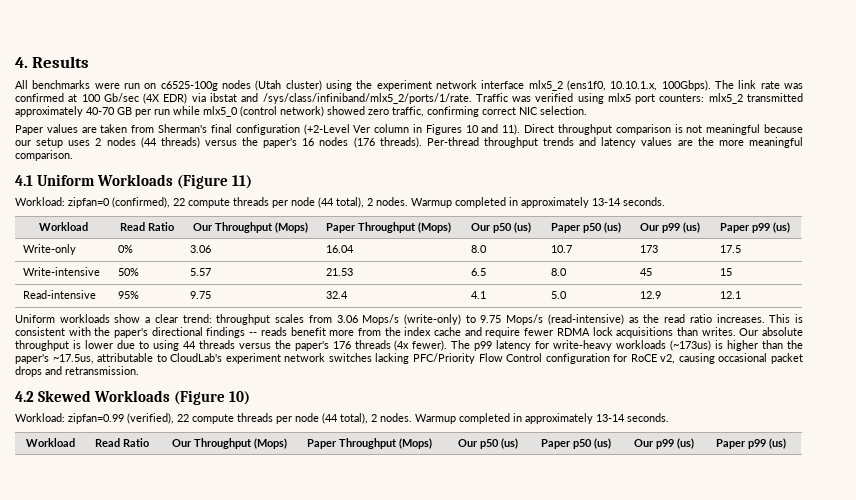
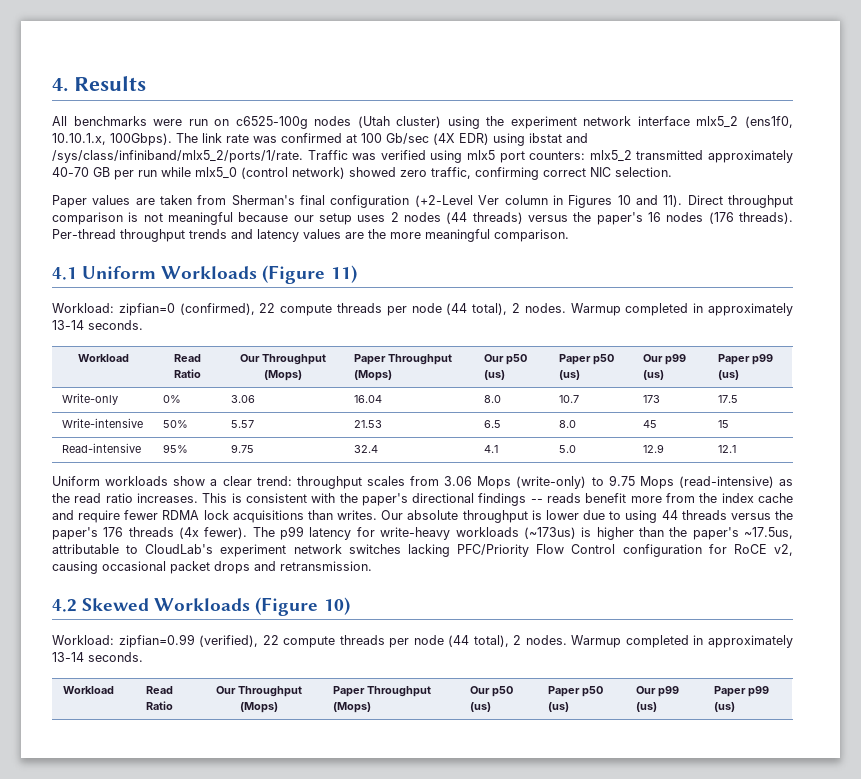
- The link rate was confirmed at 100 Gb/sec (4X EDR) via ibstat and /sys/class/infiniband/mlx5_2/ports/1/rate.
+ The link rate was confirmed at 100 Gb/sec (4X EDR) using ibstat and /sys/class/infiniband/mlx5_2/ports/1/rate.
- Workload: zipfan=0 (confirmed), 22 compute threads per node (44 total), 2 nodes.
+ Workload: zipfian=0 (confirmed), 22 compute threads per node (44 total), 2 nodes.
- Uniform workloads show a clear trend: throughput scales from 3.06 Mops/s (write-only) to 9.75 Mops/s (read-intensive) as the read ratio increases.
+ Uniform workloads show a clear trend: throughput scales from 3.06 Mops (write-only) to 9.75 Mops (read-intensive) as the read ratio increases.
- Workload: zipfan=0.99 (verified), 22 compute threads per node (44 total), 2 nodes.
+ Workload: zipfian=0.99 (verified), 22 compute threads per node (44 total), 2 nodes.

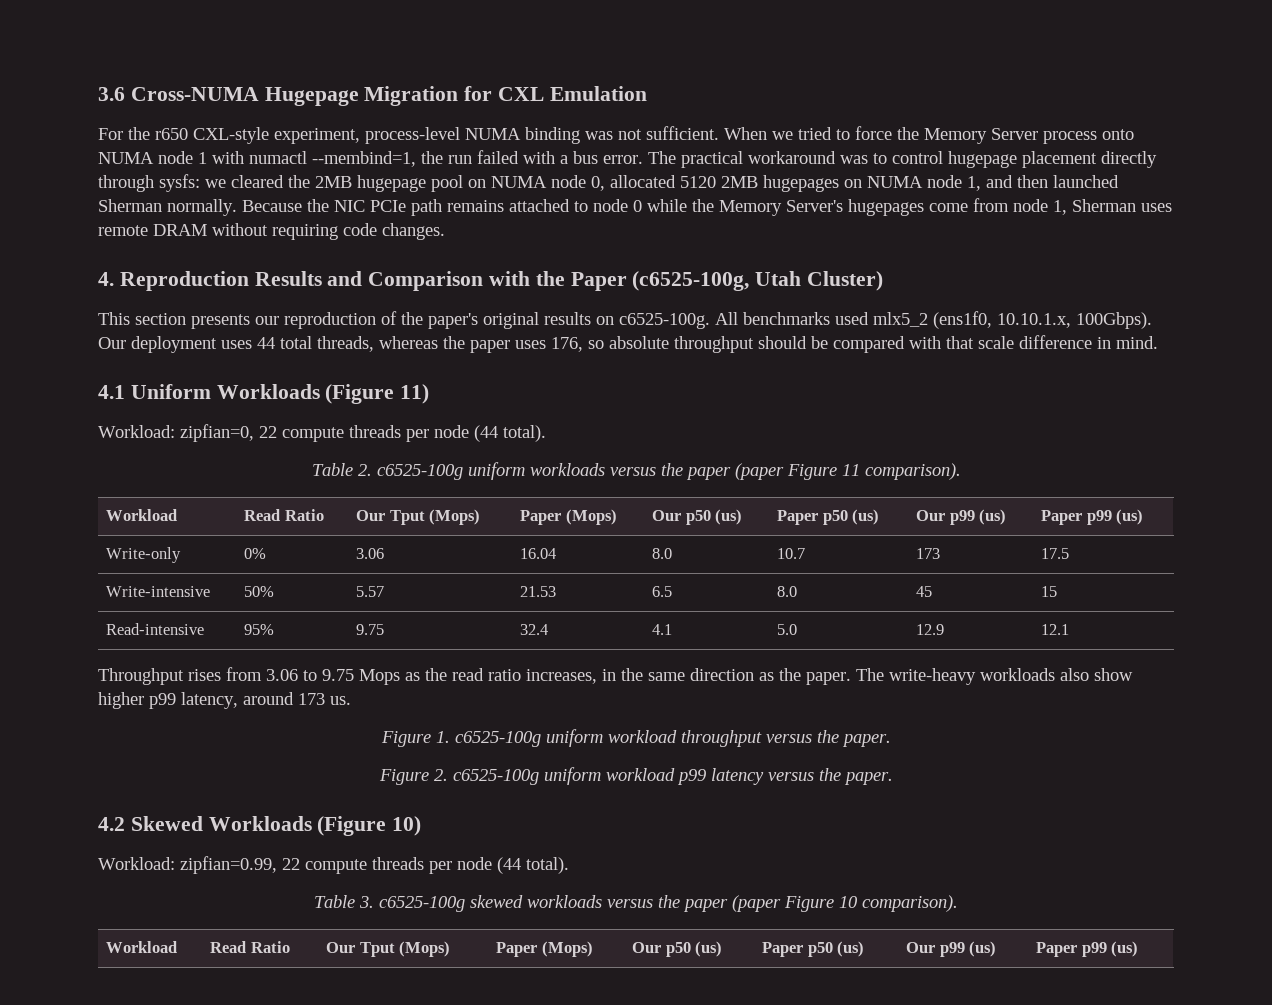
- 4. Results
- All benchmarks were run on c6525-100g nodes (Utah cluster) using the experiment network interface mlx5_2 (ens1f0, 10.10.1.x, 100Gbps). The link rate was confirmed at 100 Gb/sec (4X EDR) using ibstat and /sys/class/infiniband/mlx5_2/ports/1/rate. Traffic was verified using mlx5 port counters: mlx5_2 transmitted approximately 40-70 GB per run while mlx5_0 (control network) showed zero traffic, confirming correct NIC selection.
- Paper values are taken from Sherman's final configuration (+2-Level Ver column in Figures 10 and 11). Direct throughput comparison is not meaningful because our setup uses 2 nodes (44 threads) versus the paper's 16 nodes (176 threads). Per-thread throughput trends and latency values are the more meaningful comparison.
+ 3.6 Cross-NUMA Hugepage Migration for CXL Emulation
+ For the r650 CXL-style experiment, process-level NUMA binding was not sufficient. When we tried to force the Memory Server process onto NUMA node 1 with numactl --membind=1, the run failed with a bus error. The practical workaround was to control hugepage placement directly through sysfs: we cleared the 2MB hugepage pool on NUMA node 0, allocated 5120 2MB hugepages on NUMA node 1, and then launched Sherman normally. Because the NIC PCIe path remains attached to node 0 while the Memory Server's hugepages come from node 1, Sherman uses remote DRAM without requiring code changes.
+ 4. Reproduction Results and Comparison with the Paper (c6525-100g, Utah Cluster)
+ This section presents our reproduction of the paper's original results on c6525-100g. All benchmarks used mlx5_2 (ens1f0, 10.10.1.x, 100Gbps). Our deployment uses 44 total threads, whereas the paper uses 176, so absolute throughput should be compared with that scale difference in mind.
- Workload: zipfian=0 (confirmed), 22 compute threads per node (44 total), 2 nodes. Warmup completed in approximately 13-14 seconds.
- Workload | Read Ratio | Our Throughput (Mops) | Paper Throughput (Mops) | Our p50 (us) | Paper p50 (us) | Our p99 (us) | Paper p99 (us)
+ Workload: zipfian=0, 22 compute threads per node (44 total).
+ Table 2. c6525-100g uniform workloads versus the paper (paper Figure 11 comparison).
+ Workload | Read Ratio | Our Tput (Mops) | Paper (Mops) | Our p50 (us) | Paper p50 (us) | Our p99 (us) | Paper p99 (us)
- Uniform workloads show a clear trend: throughput scales from 3.06 Mops (write-only) to 9.75 Mops (read-intensive) as the read ratio increases. This is consistent with the paper's directional findings -- reads benefit more from the index cache and require fewer RDMA lock acquisitions than writes. Our absolute throughput is lower due to using 44 threads versus the paper's 176 threads (4x fewer). The p99 latency for write-heavy workloads (~173us) is higher than the paper's ~17.5us, attributable to CloudLab's experiment network switches lacking PFC/Priority Flow Control configuration for RoCE v2, causing occasional packet drops and retransmission.
+ Throughput rises from 3.06 to 9.75 Mops as the read ratio increases, in the same direction as the paper. The write-heavy workloads also show higher p99 latency, around 173 us.
+ Figure 1. c6525-100g uniform workload throughput versus the paper.
+ Figure 2. c6525-100g uniform workload p99 latency versus the paper.
- Workload: zipfian=0.99 (verified), 22 compute threads per node (44 total), 2 nodes. Warmup completed in approximately 13-14 seconds.
- Workload | Read Ratio | Our Throughput (Mops) | Paper Throughput (Mops) | Our p50 (us) | Paper p50 (us) | Our p99 (us) | Paper p99 (us)
+ Workload: zipfian=0.99, 22 compute threads per node (44 total).
+ Table 3. c6525-100g skewed workloads versus the paper (paper Figure 10 comparison).
+ Workload | Read Ratio | Our Tput (Mops) | Paper (Mops) | Our p50 (us) | Paper p50 (us) | Our p99 (us) | Paper p99 (us)

